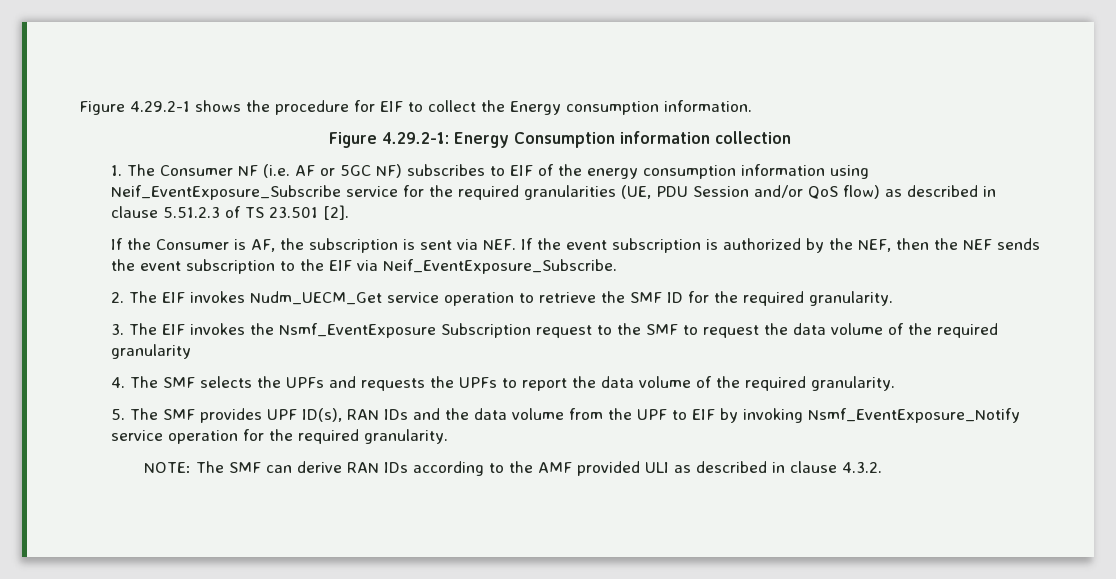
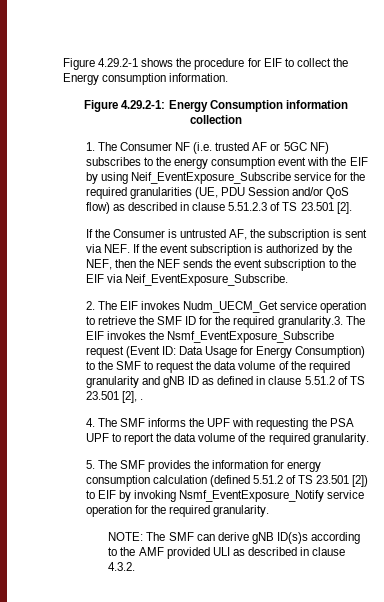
- 1. The Consumer NF (i.e. AF or 5GC NF) subscribes to EIF of the energy consumption information using Neif_EventExposure_Subscribe service for the required granularities (UE, PDU Session and/or QoS flow) as described in clause 5.51.2.3 of TS 23.501 [2].
+ 1. The Consumer NF (i.e. trusted AF or 5GC NF) subscribes to the energy consumption event with the EIF by using Neif_EventExposure_Subscribe service for the required granularities (UE, PDU Session and/or QoS flow) as described in clause 5.51.2.3 of TS 23.501 [2].
- If the Consumer is AF, the subscription is sent via NEF. If the event subscription is authorized by the NEF, then the NEF sends the event subscription to the EIF via Neif_EventExposure_Subscribe.
+ If the Consumer is untrusted AF, the subscription is sent via NEF. If the event subscription is authorized by the NEF, then the NEF sends the event subscription to the EIF via Neif_EventExposure_Subscribe.
- 2. The EIF invokes Nudm_UECM_Get service operation to retrieve the SMF ID for the required granularity.
- 3. The EIF invokes the Nsmf_EventExposure Subscription request to the SMF to request the data volume of the required granularity
- 4. The SMF selects the UPFs and requests the UPFs to report the data volume of the required granularity.
+ 2. The EIF invokes Nudm_UECM_Get service operation to retrieve the SMF ID for the required granularity.3. The EIF invokes the Nsmf_EventExposure_Subscribe request (Event ID: Data Usage for Energy Consumption) to the SMF to request the data volume of the required granularity and gNB ID as defined in clause 5.51.2 of TS 23.501 [2], .
+ 4. The SMF informs the UPF with requesting the PSA UPF to report the data volume of the required granularity.
- 5. The SMF provides UPF ID(s), RAN IDs and the data volume from the UPF to EIF by invoking Nsmf_EventExposure_Notify service operation for the required granularity.
+ 5. The SMF provides the information for energy consumption calculation (defined 5.51.2 of TS 23.501 [2]) to EIF by invoking Nsmf_EventExposure_Notify service operation for the required granularity.
- NOTE: The SMF can derive RAN IDs according to the AMF provided ULI as described in clause 4.3.2.
+ NOTE: The SMF can derive gNB ID(s)s according to the AMF provided ULI as described in clause 4.3.2.

